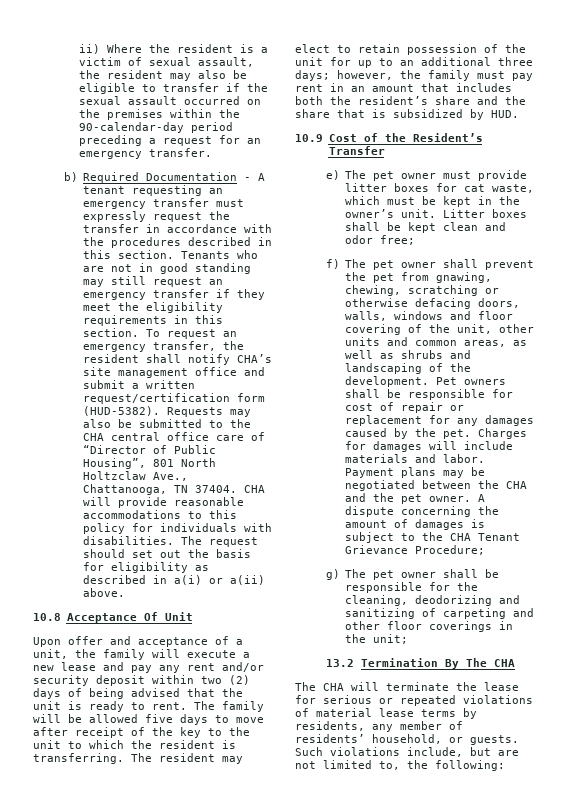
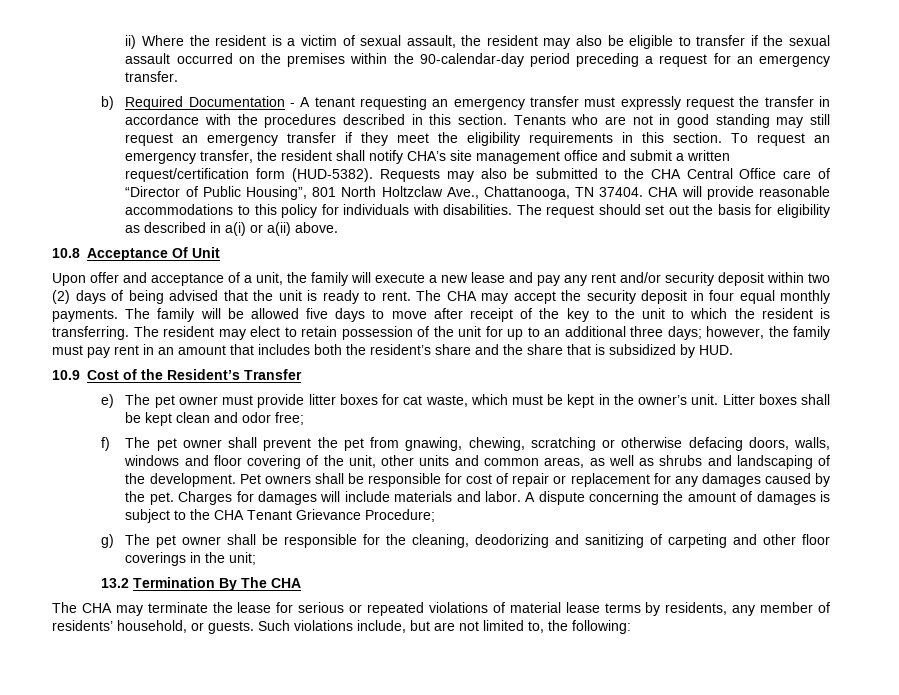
- Requests may also be submitted to the CHA central office care of “Director of Public Housing”, 801 North Holtzclaw Ave., Chattanooga, TN 37404.
+ Requests may also be submitted to the CHA Central Office care of “Director of Public Housing”, 801 North Holtzclaw Ave., Chattanooga, TN 37404.
- The family will be allowed five days to move after receipt of the key to the unit to which the resident is transferring.
+ The CHA may accept the security deposit in four equal monthly payments. The family will be allowed five days to move after receipt of the key to the unit to which the resident is transferring.
- Payment plans may be negotiated between the CHA and the pet owner.
- The CHA will terminate the lease for serious or repeated violations of material lease terms by residents, any member of residents’ household, or guests.
+ The CHA may terminate the lease for serious or repeated violations of material lease terms by residents, any member of residents’ household, or guests.

